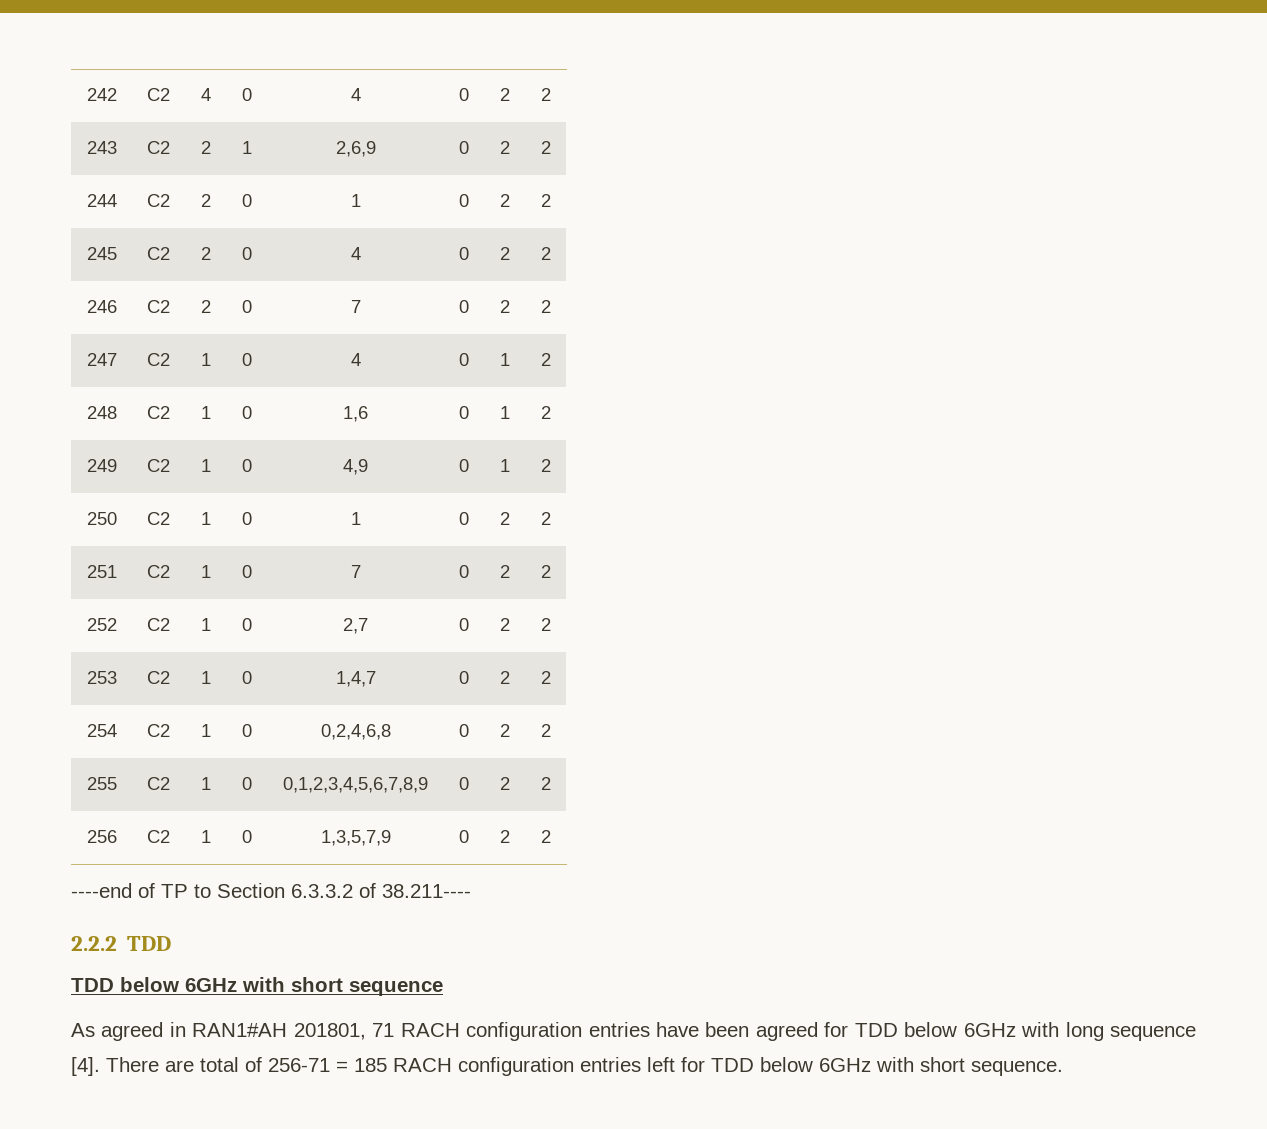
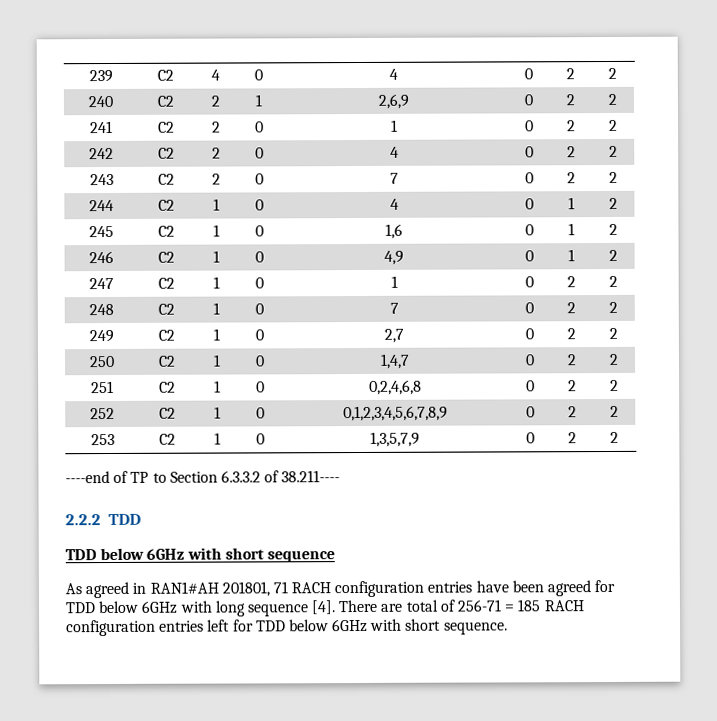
+ 239 | C2 | 4 | 0 | 4 | 0 | 2 | 2
+ 240 | C2 | 2 | 1 | 2,6,9 | 0 | 2 | 2
+ 241 | C2 | 2 | 0 | 1 | 0 | 2 | 2
- 242 | C2 | 4 | 0 | 4 | 0 | 2 | 2
+ 242 | C2 | 2 | 0 | 4 | 0 | 2 | 2
- 243 | C2 | 2 | 1 | 2,6,9 | 0 | 2 | 2
- 244 | C2 | 2 | 0 | 1 | 0 | 2 | 2
- 245 | C2 | 2 | 0 | 4 | 0 | 2 | 2
- 246 | C2 | 2 | 0 | 7 | 0 | 2 | 2
- 247 | C2 | 1 | 0 | 4 | 0 | 1 | 2
+ 243 | C2 | 2 | 0 | 7 | 0 | 2 | 2
+ 244 | C2 | 1 | 0 | 4 | 0 | 1 | 2
- 248 | C2 | 1 | 0 | 1,6 | 0 | 1 | 2
+ 245 | C2 | 1 | 0 | 1,6 | 0 | 1 | 2
- 249 | C2 | 1 | 0 | 4,9 | 0 | 1 | 2
+ 246 | C2 | 1 | 0 | 4,9 | 0 | 1 | 2
- 250 | C2 | 1 | 0 | 1 | 0 | 2 | 2
+ 247 | C2 | 1 | 0 | 1 | 0 | 2 | 2
- 251 | C2 | 1 | 0 | 7 | 0 | 2 | 2
+ 248 | C2 | 1 | 0 | 7 | 0 | 2 | 2
- 252 | C2 | 1 | 0 | 2,7 | 0 | 2 | 2
+ 249 | C2 | 1 | 0 | 2,7 | 0 | 2 | 2
- 253 | C2 | 1 | 0 | 1,4,7 | 0 | 2 | 2
+ 250 | C2 | 1 | 0 | 1,4,7 | 0 | 2 | 2
- 254 | C2 | 1 | 0 | 0,2,4,6,8 | 0 | 2 | 2
+ 251 | C2 | 1 | 0 | 0,2,4,6,8 | 0 | 2 | 2
- 255 | C2 | 1 | 0 | 0,1,2,3,4,5,6,7,8,9 | 0 | 2 | 2
+ 252 | C2 | 1 | 0 | 0,1,2,3,4,5,6,7,8,9 | 0 | 2 | 2
- 256 | C2 | 1 | 0 | 1,3,5,7,9 | 0 | 2 | 2
+ 253 | C2 | 1 | 0 | 1,3,5,7,9 | 0 | 2 | 2

